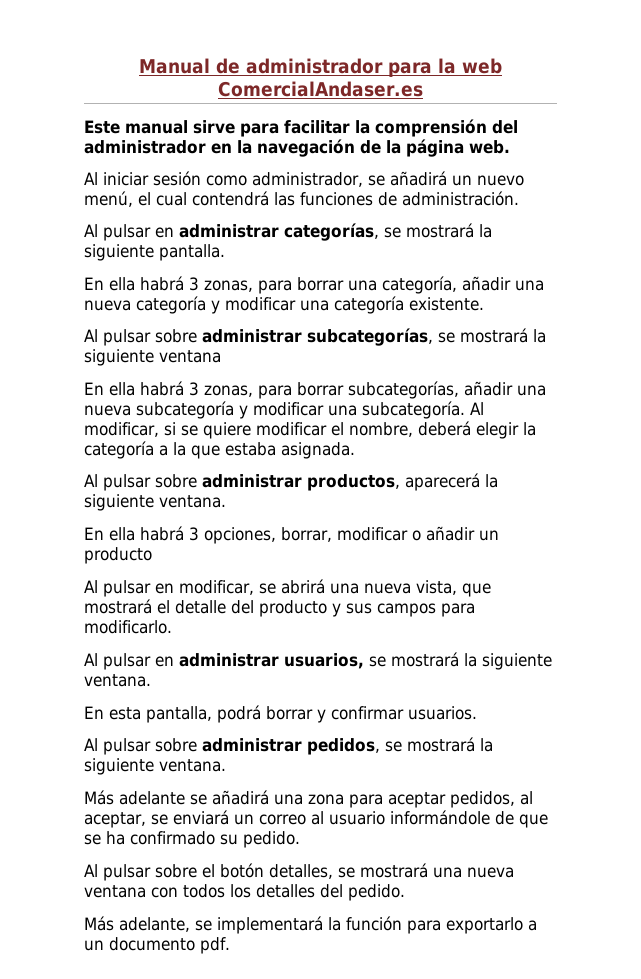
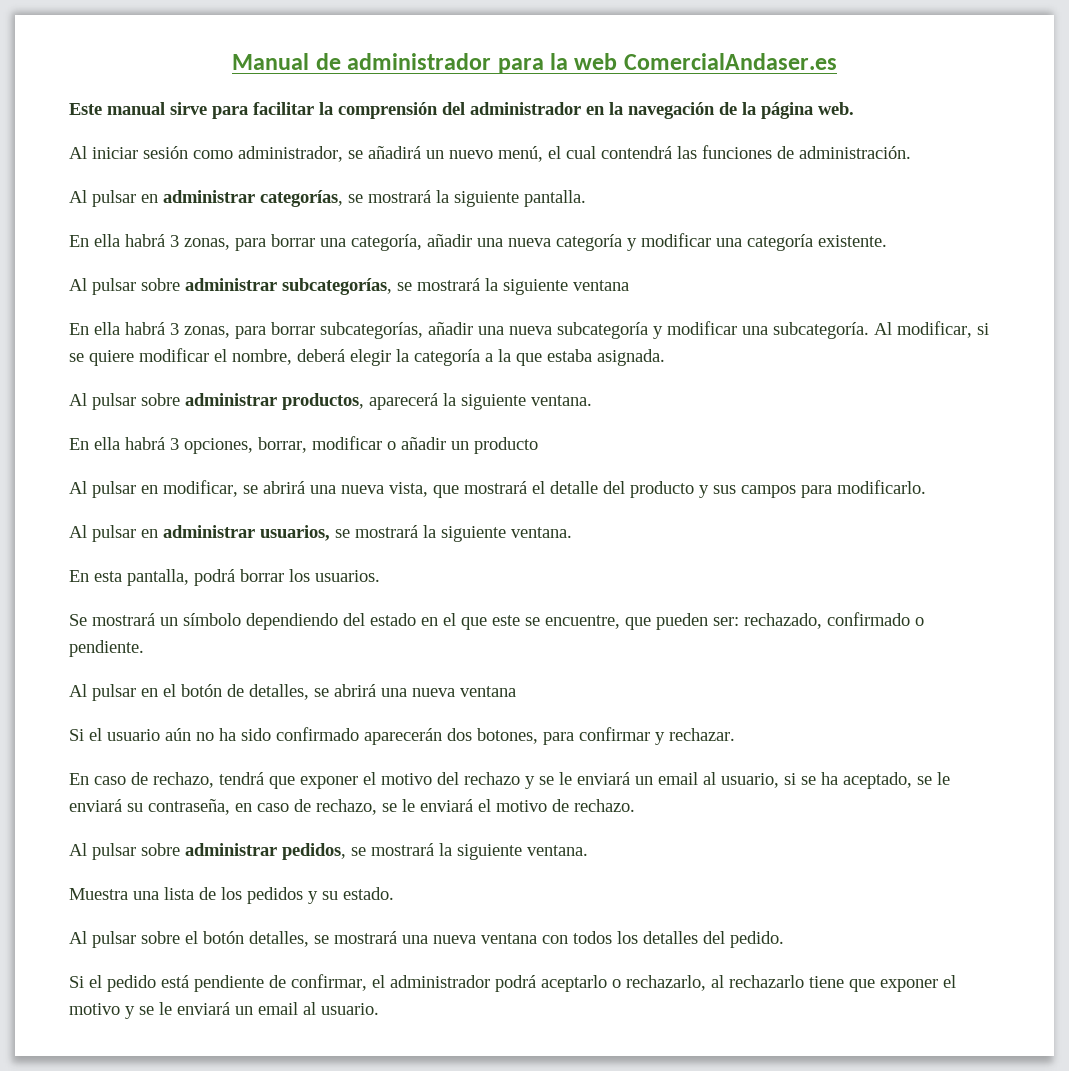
- En esta pantalla, podrá borrar y confirmar usuarios.
+ En esta pantalla, podrá borrar los usuarios.
+ Se mostrará un símbolo dependiendo del estado en el que este se encuentre, que pueden ser: rechazado, confirmado o pendiente.
+ Al pulsar en el botón de detalles, se abrirá una nueva ventana
+ Si el usuario aún no ha sido confirmado aparecerán dos botones, para confirmar y rechazar.
+ En caso de rechazo, tendrá que exponer el motivo del rechazo y se le enviará un email al usuario, si se ha aceptado, se le enviará su contraseña, en caso de rechazo, se le enviará el motivo de rechazo.
- Más adelante se añadirá una zona para aceptar pedidos, al aceptar, se enviará un correo al usuario informándole de que se ha confirmado su pedido.
+ Muestra una lista de los pedidos y su estado.
- Más adelante, se implementará la función para exportarlo a un documento pdf.
+ Si el pedido está pendiente de confirmar, el administrador podrá aceptarlo o rechazarlo, al rechazarlo tiene que exponer el motivo y se le enviará un email al usuario.

